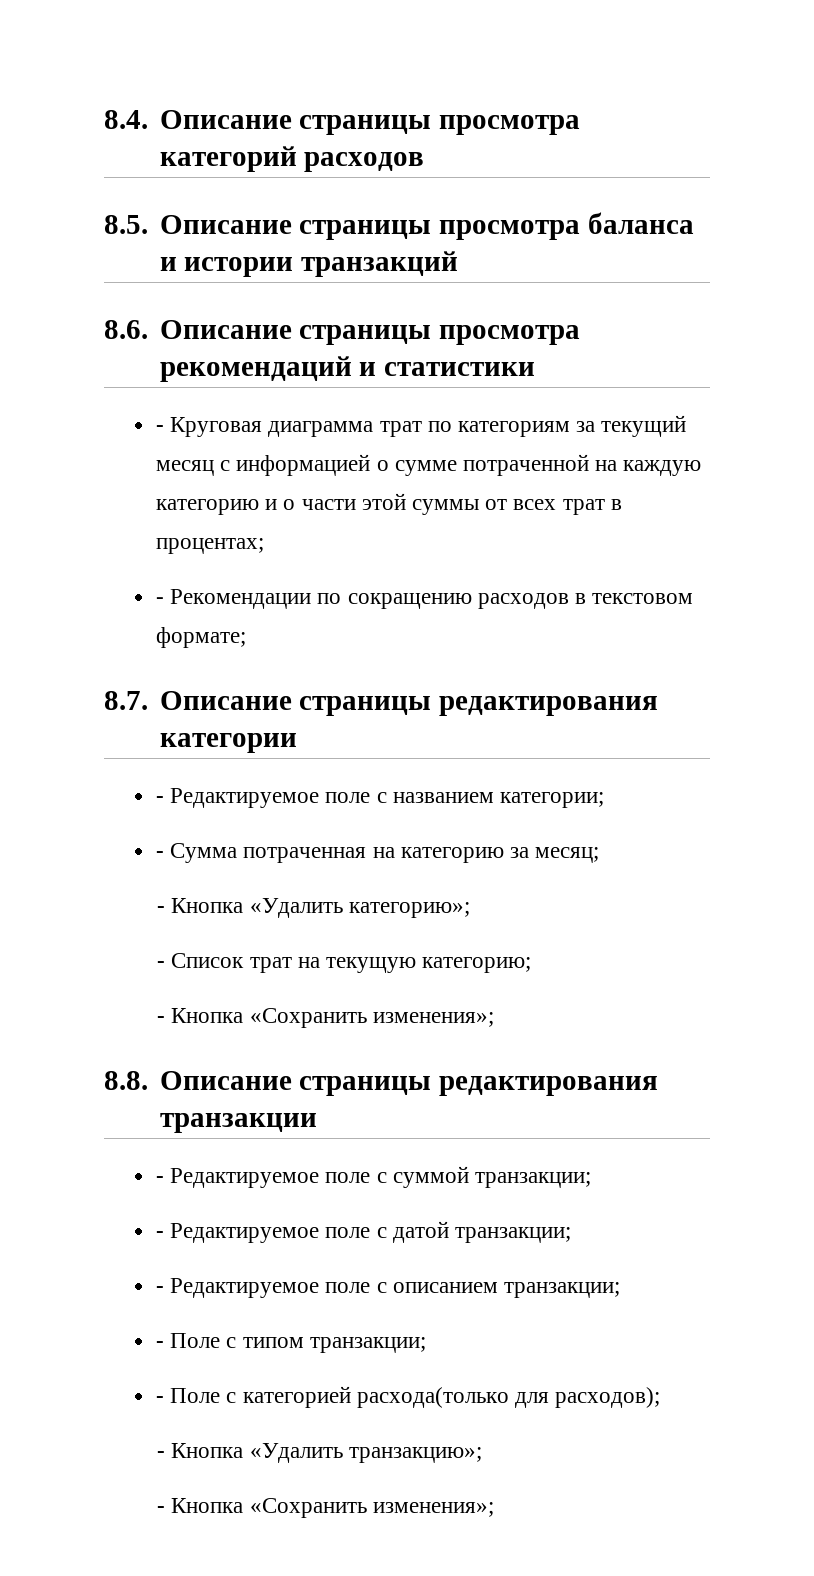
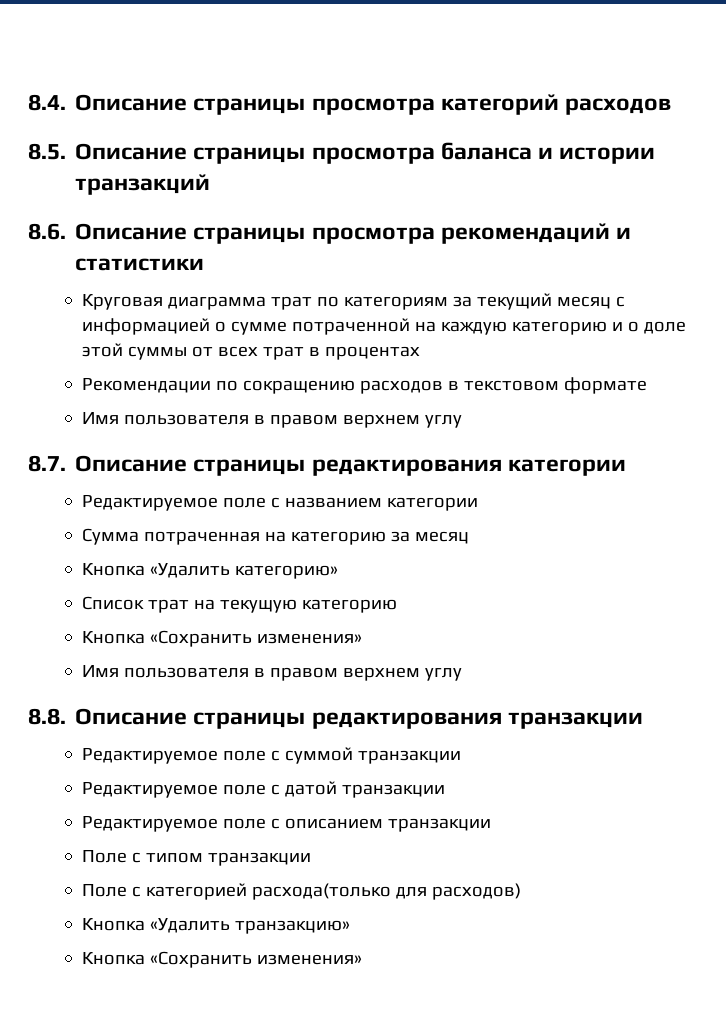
- - Круговая диаграмма трат по категориям за текущий месяц с информацией о сумме потраченной на каждую категорию и о части этой суммы от всех трат в процентах;
- - Рекомендации по сокращению расходов в текстовом формате;
+ Круговая диаграмма трат по категориям за текущий месяц с информацией о сумме потраченной на каждую категорию и о доле этой суммы от всех трат в процентах
+ Рекомендации по сокращению расходов в текстовом формате
+ Имя пользователя в правом верхнем углу
- - Редактируемое поле с названием категории;
- - Сумма потраченная на категорию за месяц;
- - Кнопка «Удалить категорию»;
- - Список трат на текущую категорию;
- - Кнопка «Сохранить изменения»;
+ Редактируемое поле с названием категории
+ Сумма потраченная на категорию за месяц
+ Кнопка «Удалить категорию»
+ Список трат на текущую категорию
+ Кнопка «Сохранить изменения»
+ Имя пользователя в правом верхнем углу
- - Редактируемое поле с суммой транзакции;
- - Редактируемое поле с датой транзакции;
- - Редактируемое поле с описанием транзакции;
- - Поле с типом транзакции;
- - Поле с категорией расхода(только для расходов);
- - Кнопка «Удалить транзакцию»;
- - Кнопка «Сохранить изменения»;
+ Редактируемое поле с суммой транзакции
+ Редактируемое поле с датой транзакции
+ Редактируемое поле с описанием транзакции
+ Поле с типом транзакции
+ Поле с категорией расхода(только для расходов)
+ Кнопка «Удалить транзакцию»
+ Кнопка «Сохранить изменения»

